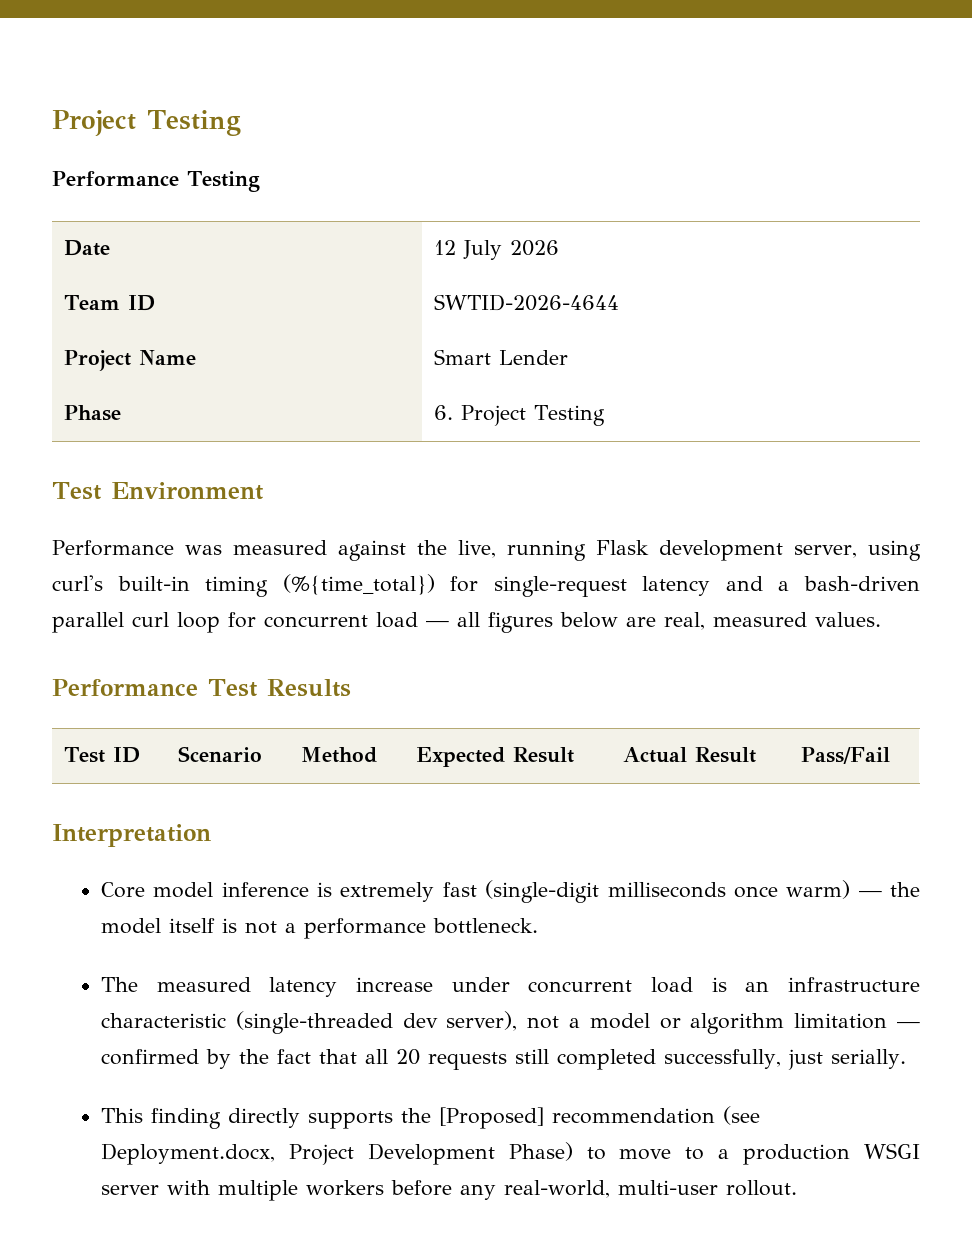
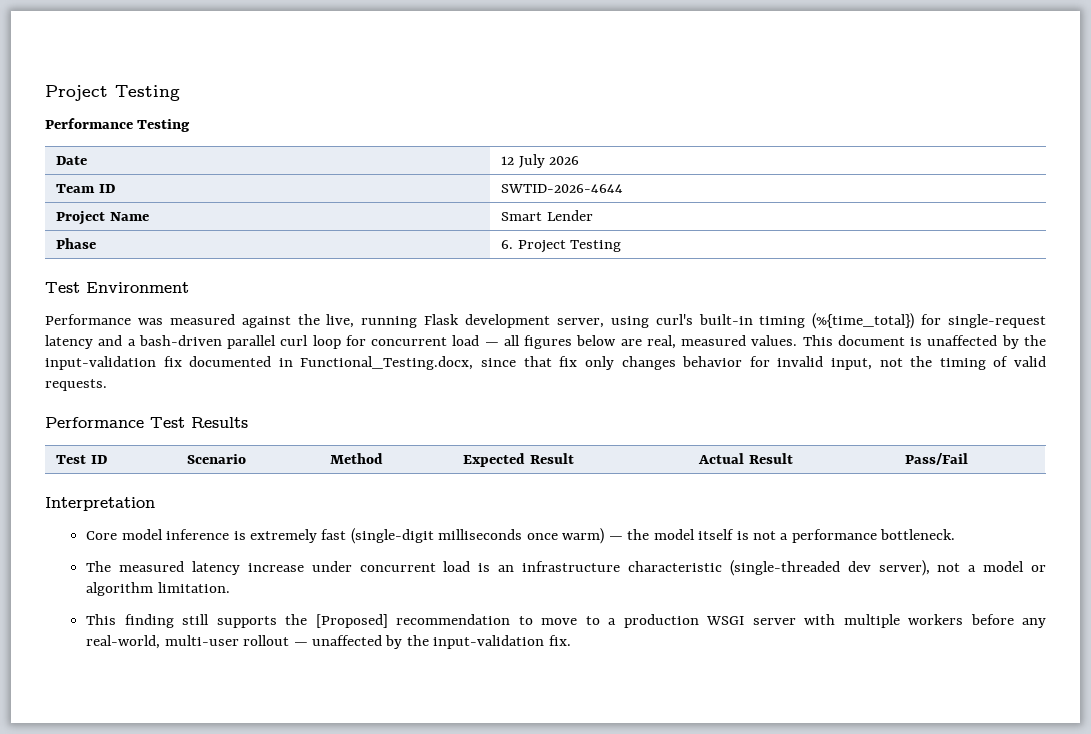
+ This document is unaffected by the input-validation fix documented in Functional_Testing.docx, since that fix only changes behavior for invalid input, not the timing of valid requests.
- The measured latency increase under concurrent load is an infrastructure characteristic (single-threaded dev server), not a model or algorithm limitation — confirmed by the fact that all 20 requests still completed successfully, just serially.
+ The measured latency increase under concurrent load is an infrastructure characteristic (single-threaded dev server), not a model or algorithm limitation.
- This finding directly supports the [Proposed] recommendation (see Deployment.docx, Project Development Phase) to move to a production WSGI server with multiple workers before any real-world, multi-user rollout.
+ This finding still supports the [Proposed] recommendation to move to a production WSGI server with multiple workers before any real-world, multi-user rollout — unaffected by the input-validation fix.

